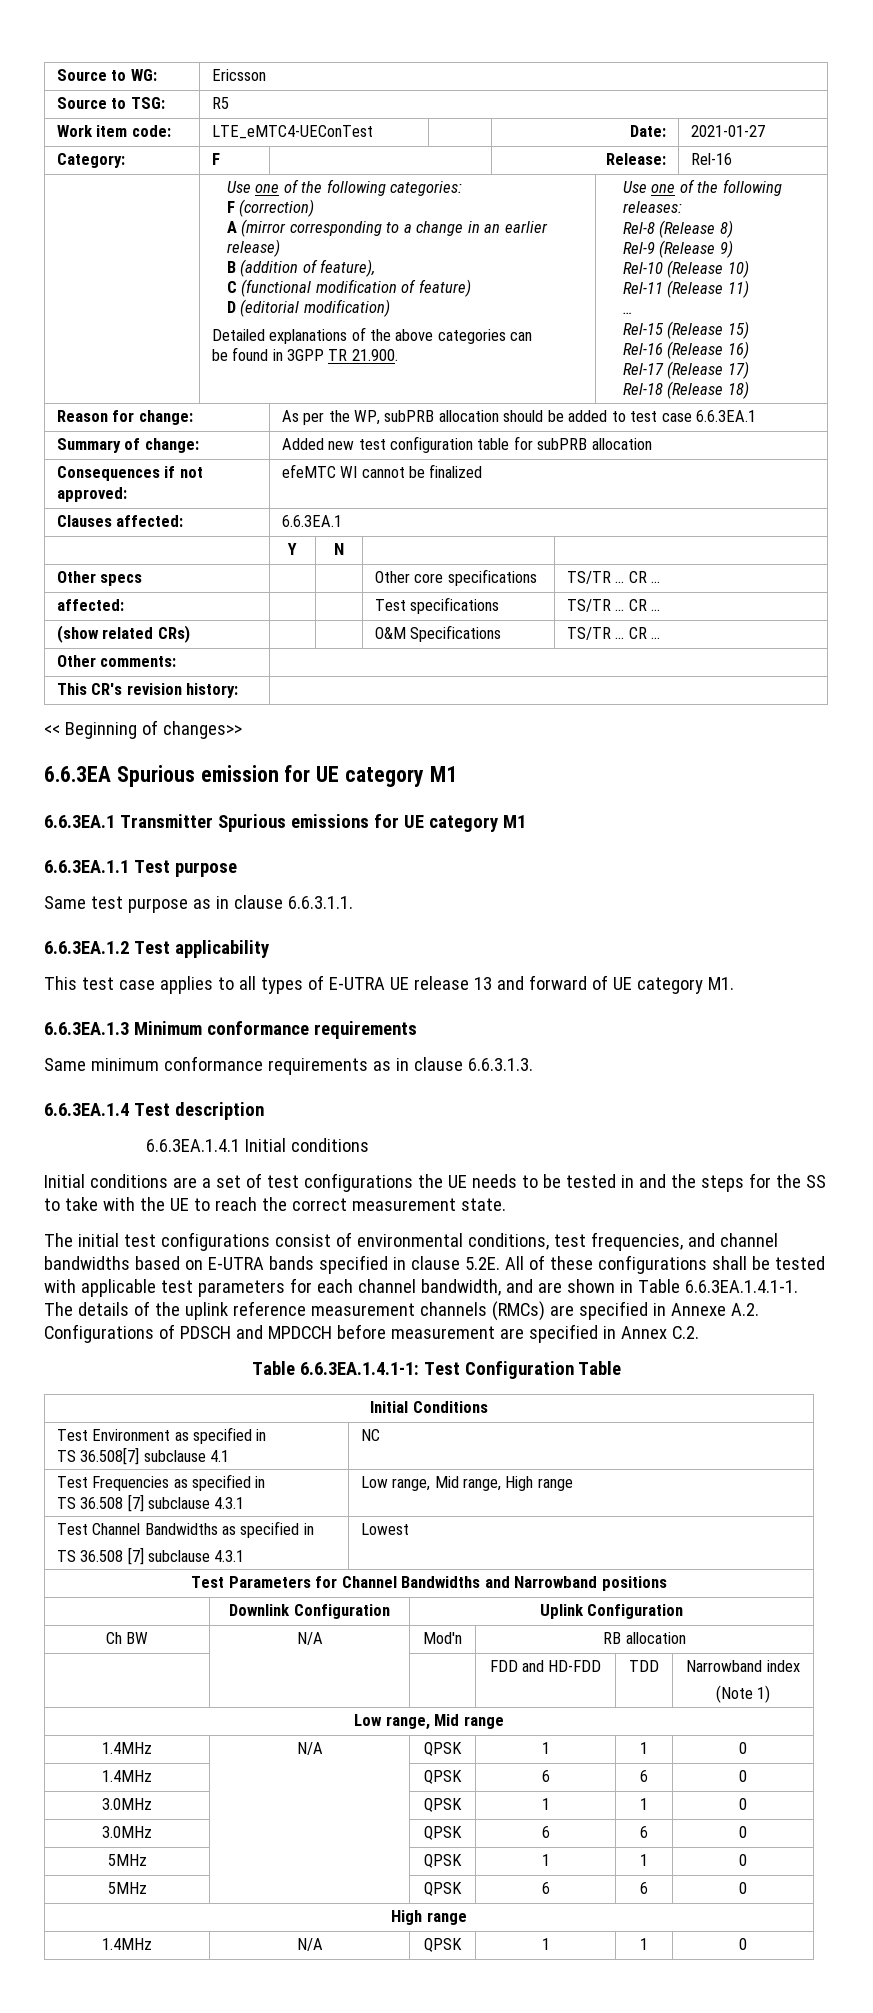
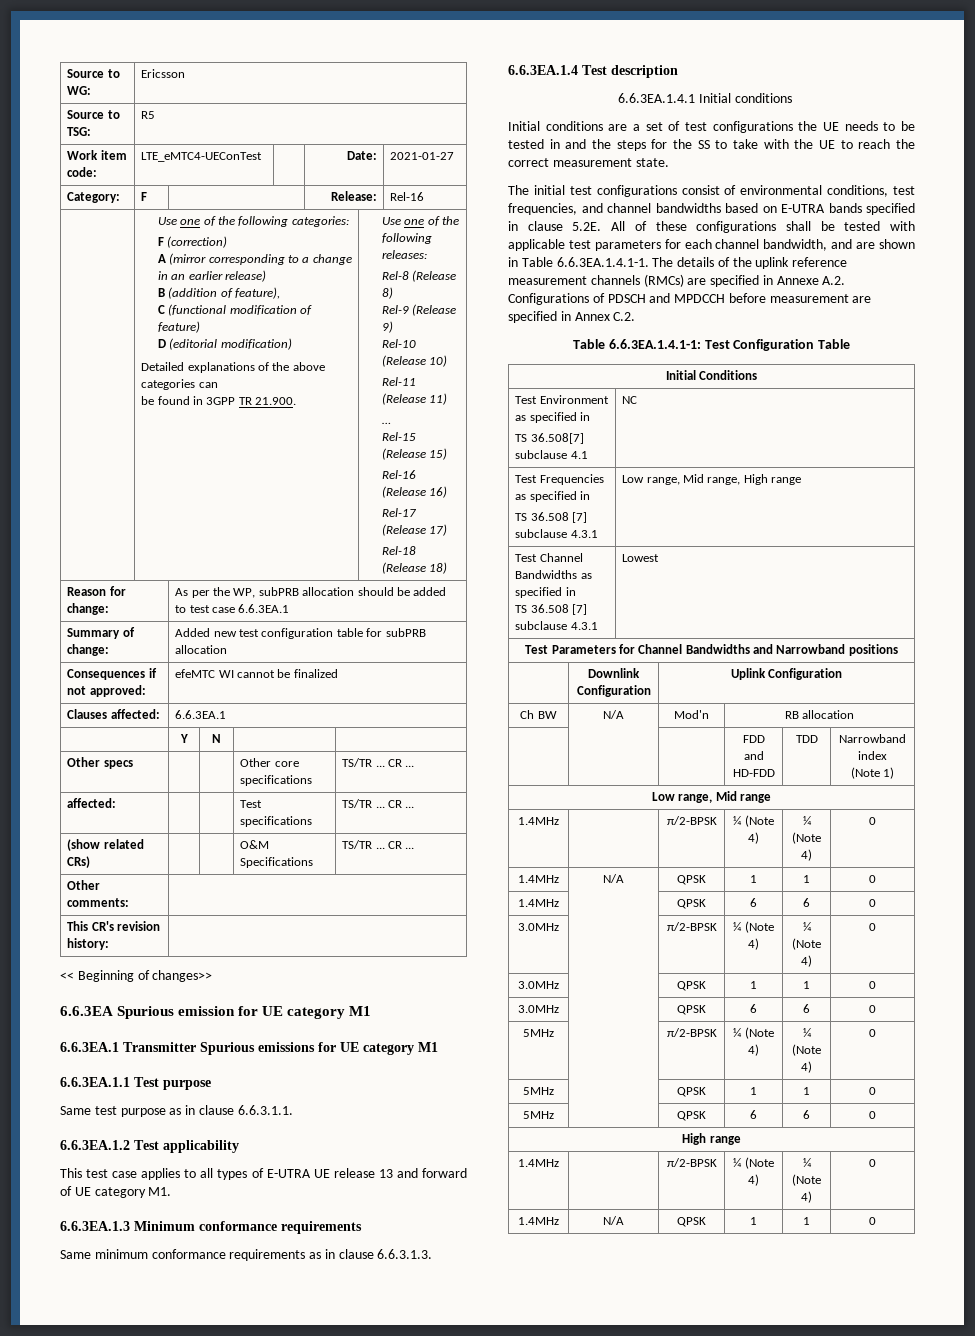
  Low range, Mid range
+ 1.4MHz | | π/2-BPSK | ¼ (Note 4) | ¼ (Note 4) | 0
+ 3.0MHz | | π/2-BPSK | ¼ (Note 4) | ¼ (Note 4) | 0
+ 5MHz | | π/2-BPSK | ¼ (Note 4) | ¼ (Note 4) | 0
  5MHz | | QPSK | 6 | 6 | 0
  High range
+ 1.4MHz | | π/2-BPSK | ¼ (Note 4) | ¼ (Note 4) | 0

